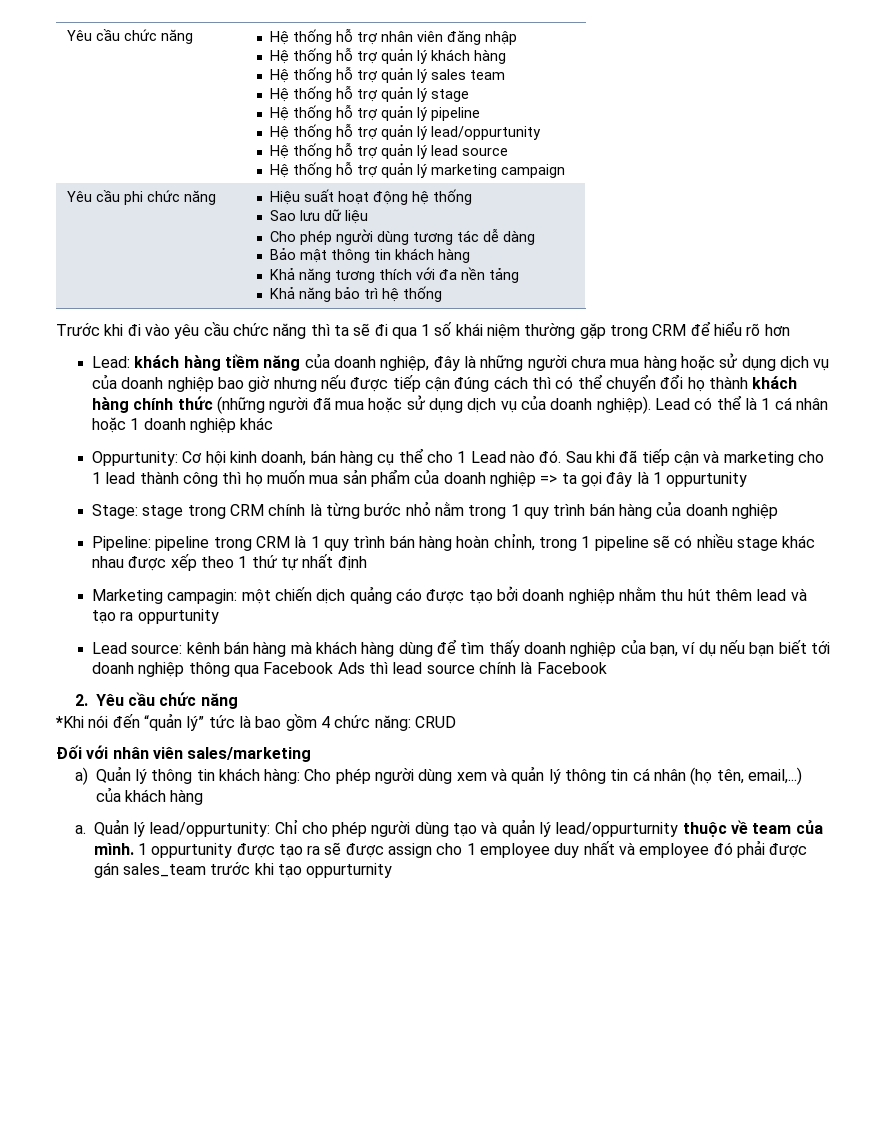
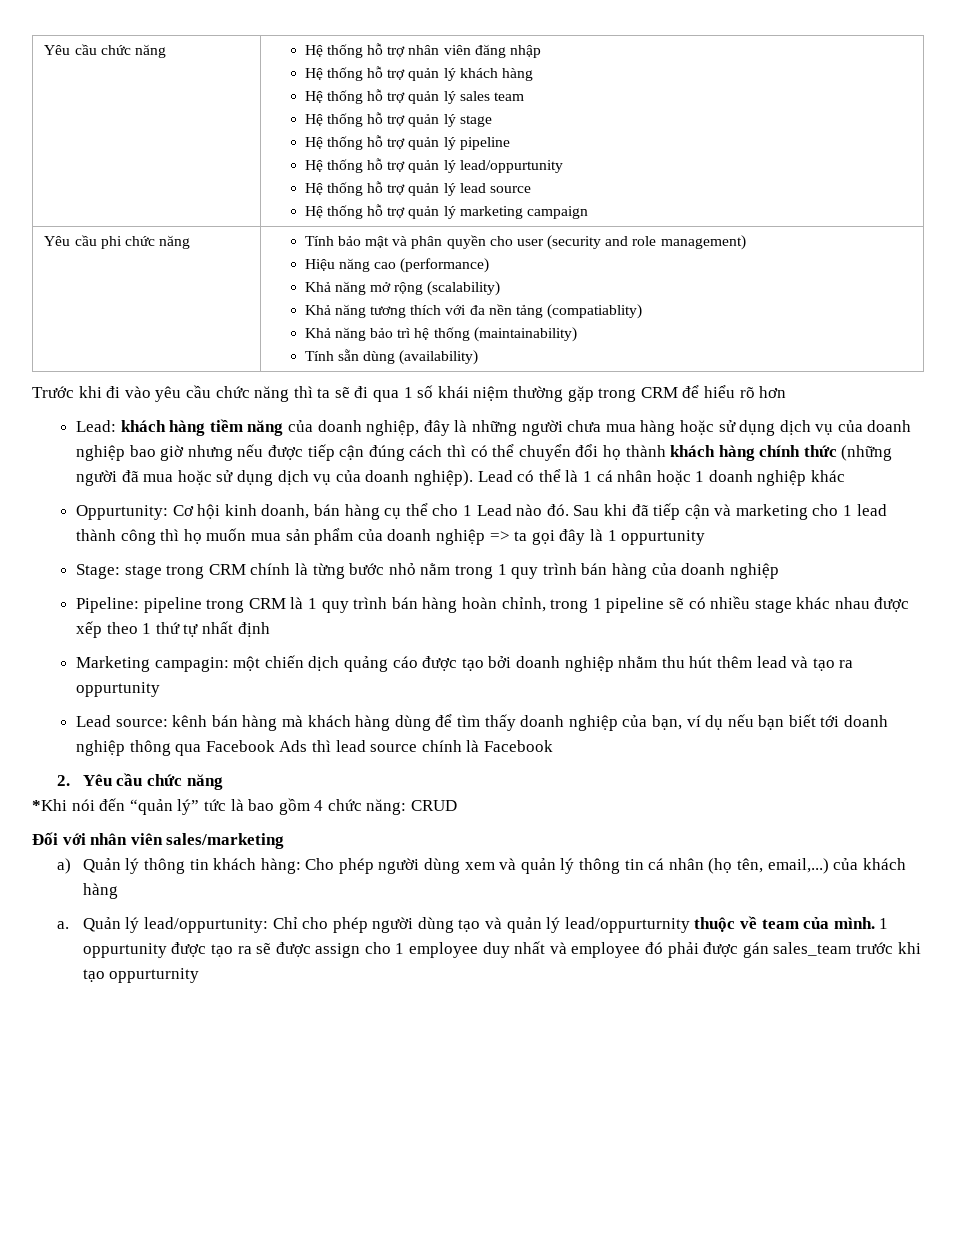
- Hiệu suất hoạt động hệ thống
- Sao lưu dữ liệu
- Cho phép người dùng tương tác dễ dàng
- Bảo mật thông tin khách hàng
+ Tính bảo mật và phân quyền cho user (security and role management)
+ Hiệu năng cao (performance)
+ Khả năng mở rộng (scalability)
- Khả năng tương thích với đa nền tảng
+ Khả năng tương thích với đa nền tảng (compatiablity)
- Khả năng bảo trì hệ thống
+ Khả năng bảo trì hệ thống (maintainability)
+ Tính sẵn dùng (availability)

